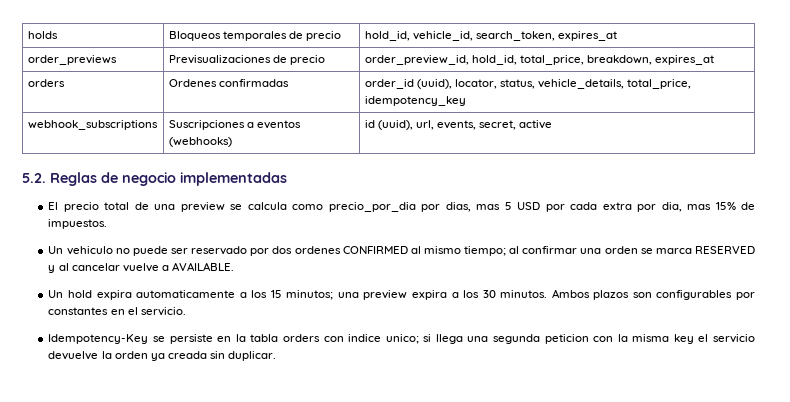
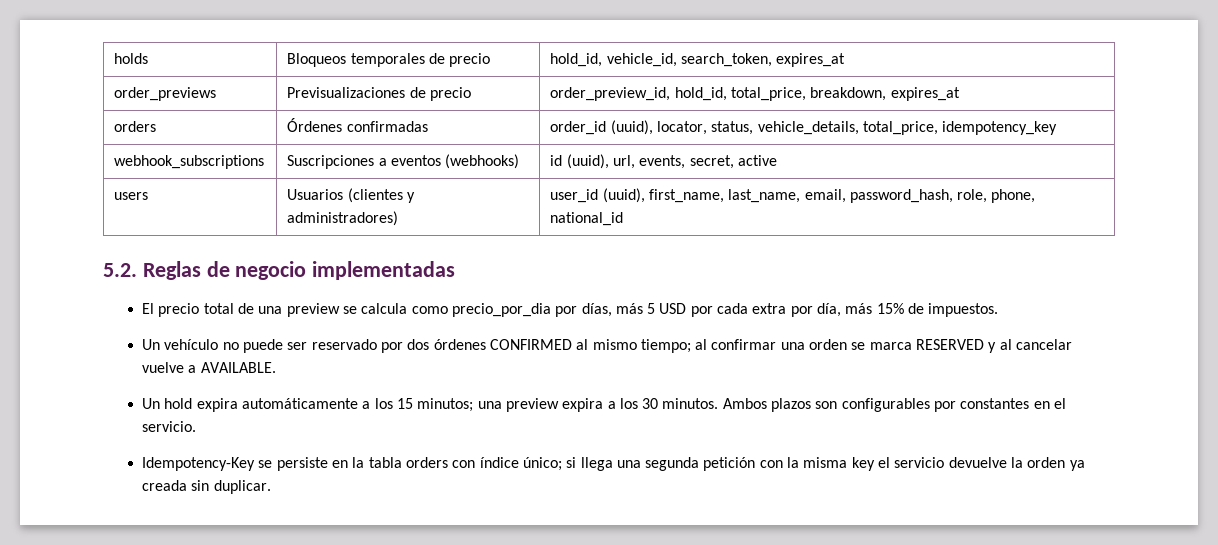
- orders | Ordenes confirmadas | order_id (uuid), locator, status, vehicle_details, total_price, idempotency_key
+ orders | Órdenes confirmadas | order_id (uuid), locator, status, vehicle_details, total_price, idempotency_key
+ users | Usuarios (clientes y administradores) | user_id (uuid), first_name, last_name, email, password_hash, role, phone, national_id
- El precio total de una preview se calcula como precio_por_dia por dias, mas 5 USD por cada extra por dia, mas 15% de impuestos.
+ El precio total de una preview se calcula como precio_por_dia por días, más 5 USD por cada extra por día, más 15% de impuestos.
- Un vehiculo no puede ser reservado por dos ordenes CONFIRMED al mismo tiempo; al confirmar una orden se marca RESERVED y al cancelar vuelve a AVAILABLE.
+ Un vehículo no puede ser reservado por dos órdenes CONFIRMED al mismo tiempo; al confirmar una orden se marca RESERVED y al cancelar vuelve a AVAILABLE.
- Un hold expira automaticamente a los 15 minutos; una preview expira a los 30 minutos.
+ Un hold expira automáticamente a los 15 minutos; una preview expira a los 30 minutos.
- Idempotency-Key se persiste en la tabla orders con indice unico; si llega una segunda peticion con la misma key el servicio devuelve la orden ya creada sin duplicar.
+ Idempotency-Key se persiste en la tabla orders con índice único; si llega una segunda petición con la misma key el servicio devuelve la orden ya creada sin duplicar.

